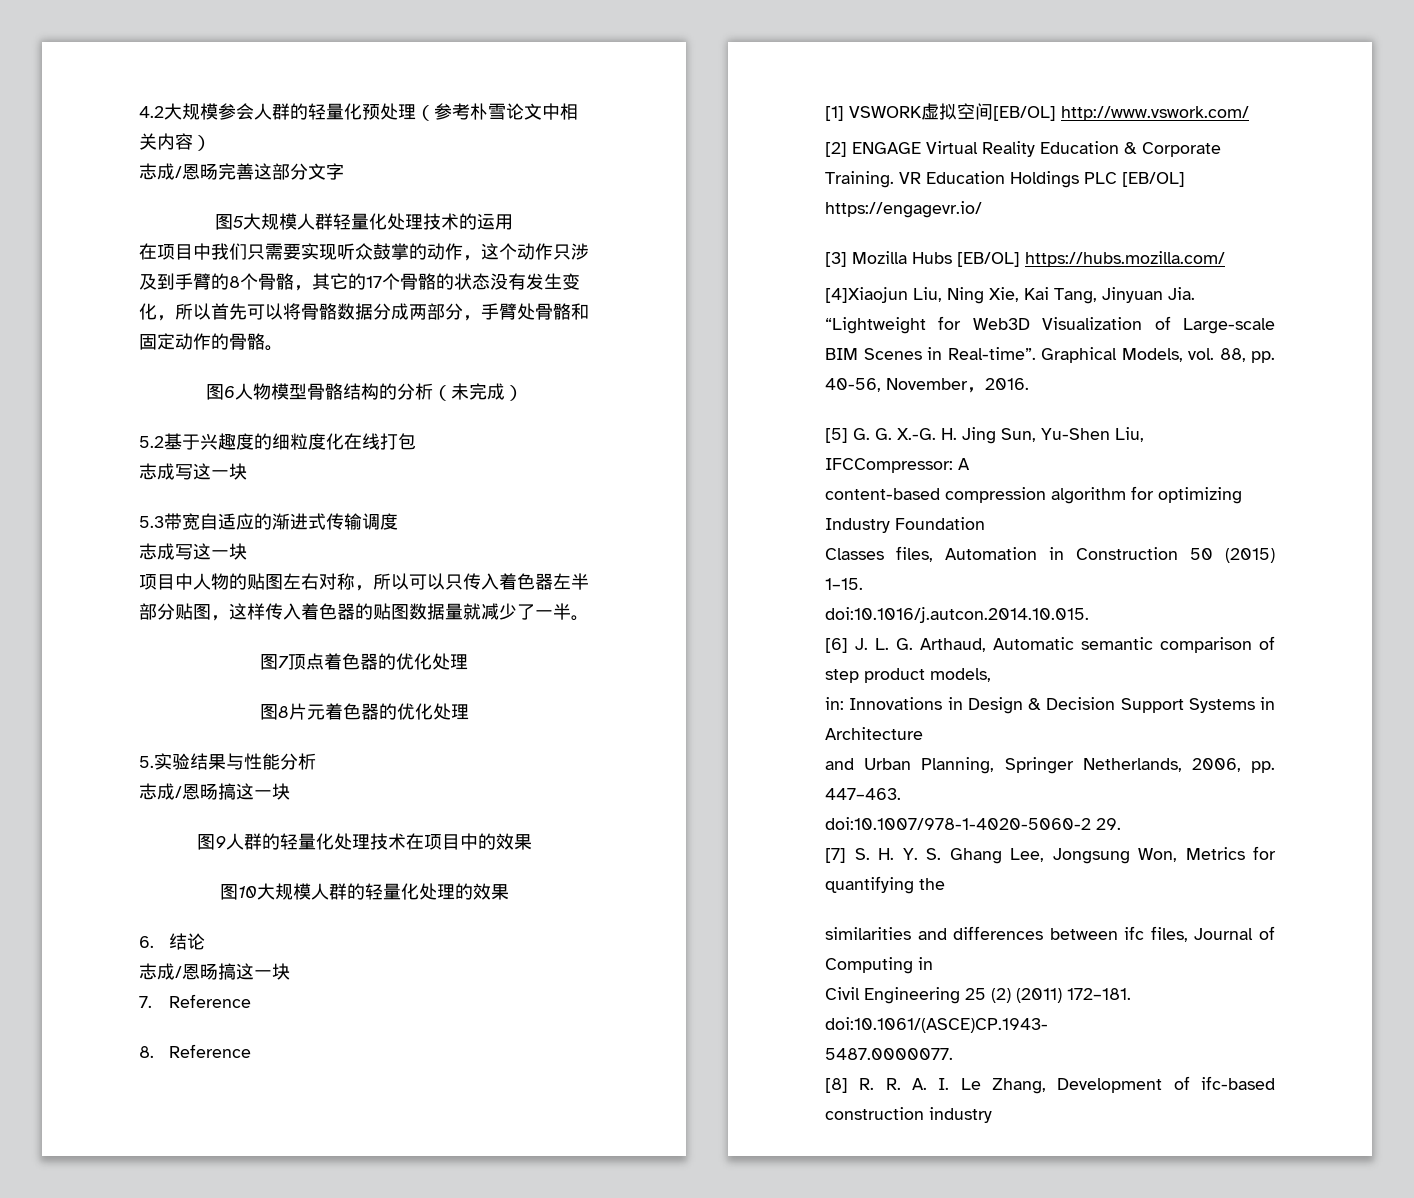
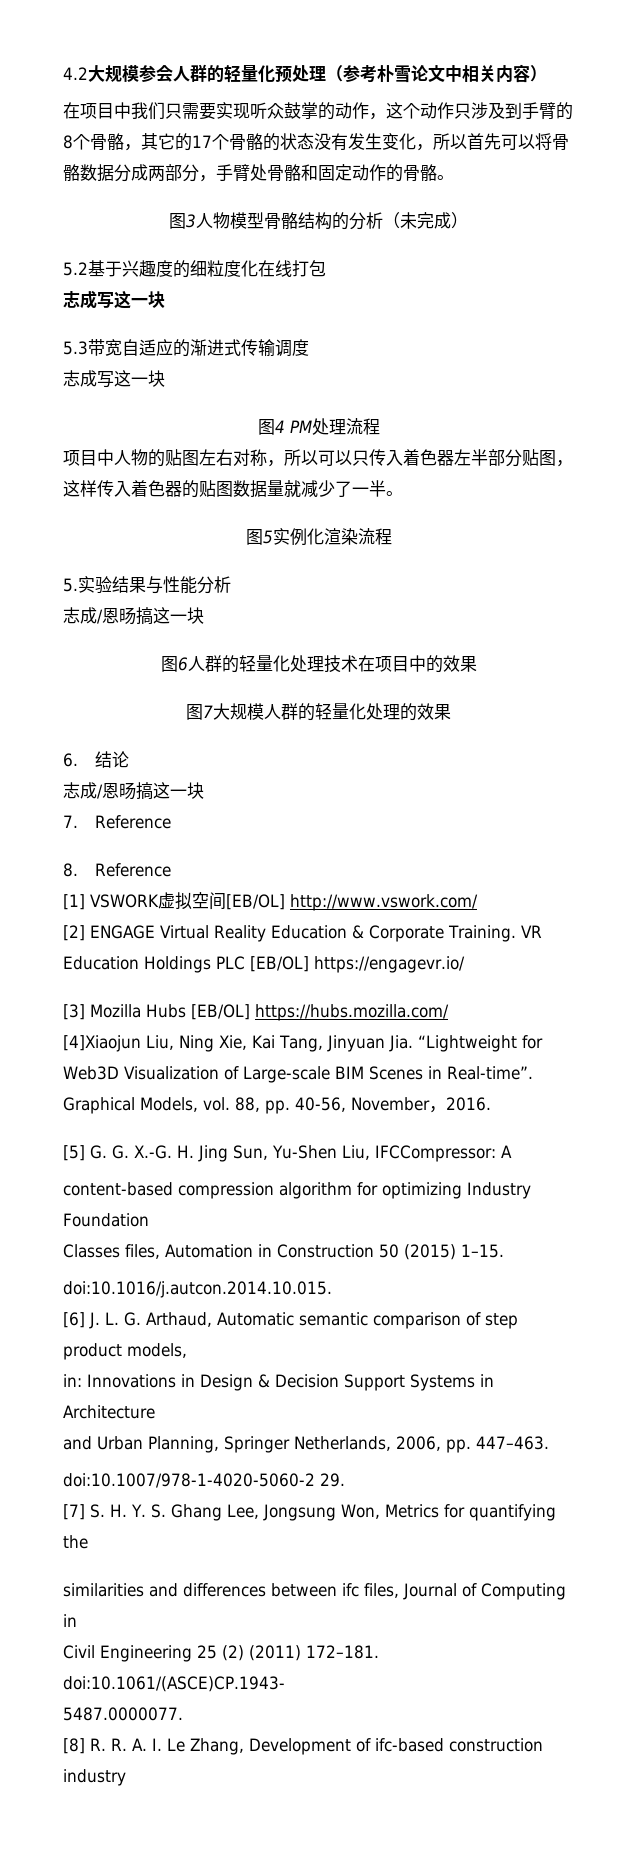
- 志成/恩旸完善这部分文字
- 图5大规模人群轻量化处理技术的运用
- 图6人物模型骨骼结构的分析（未完成）
+ 图3人物模型骨骼结构的分析（未完成）
+ 图4 PM处理流程
- 图7顶点着色器的优化处理
- 图8片元着色器的优化处理
+ 图5实例化渲染流程
- 图9人群的轻量化处理技术在项目中的效果
+ 图6人群的轻量化处理技术在项目中的效果
- 图10大规模人群的轻量化处理的效果
+ 图7大规模人群的轻量化处理的效果

